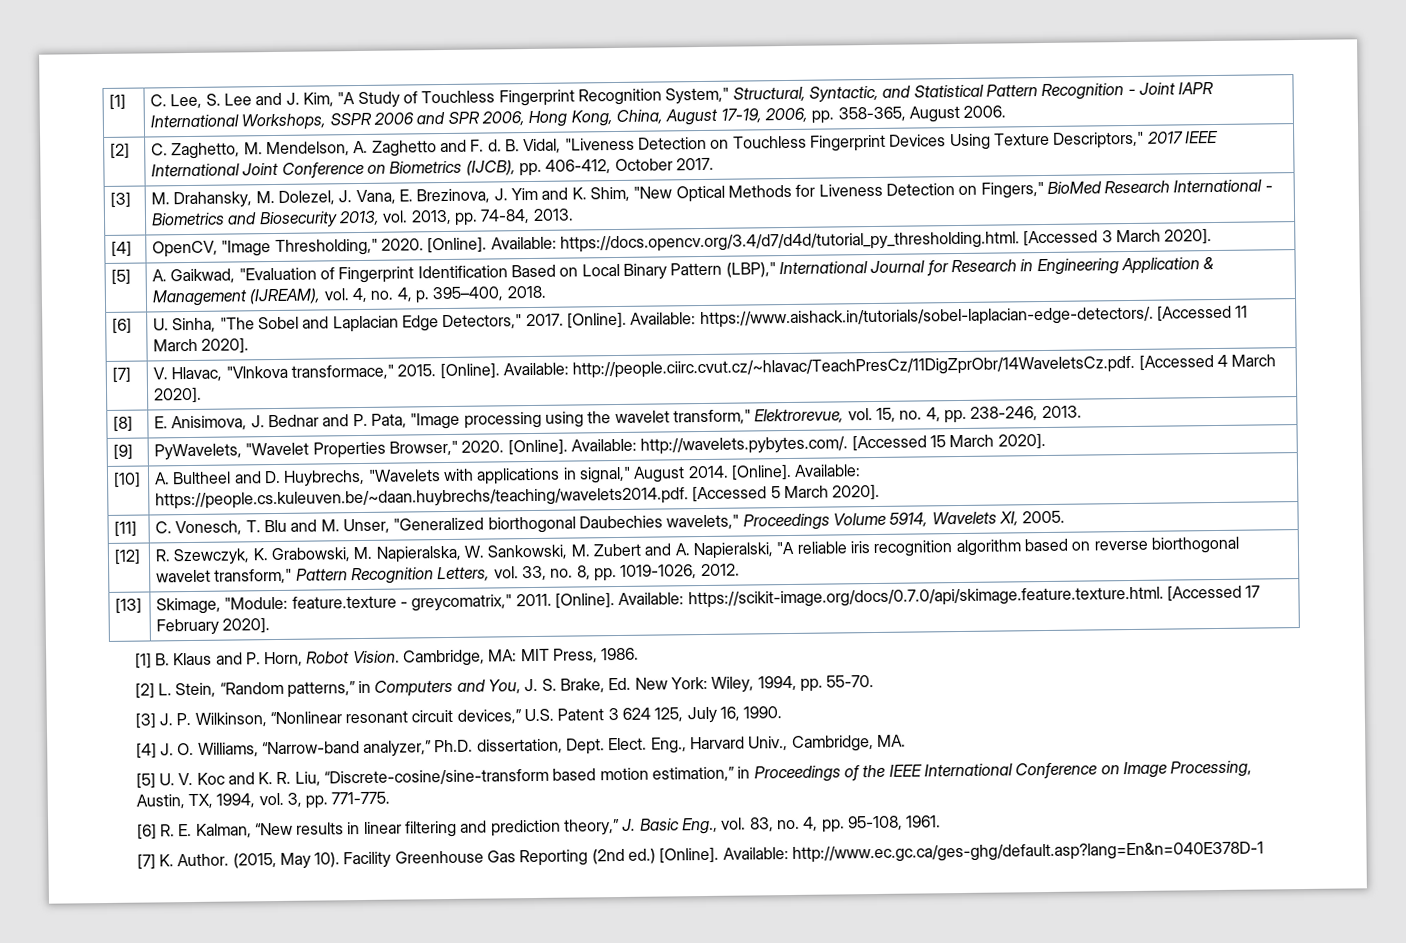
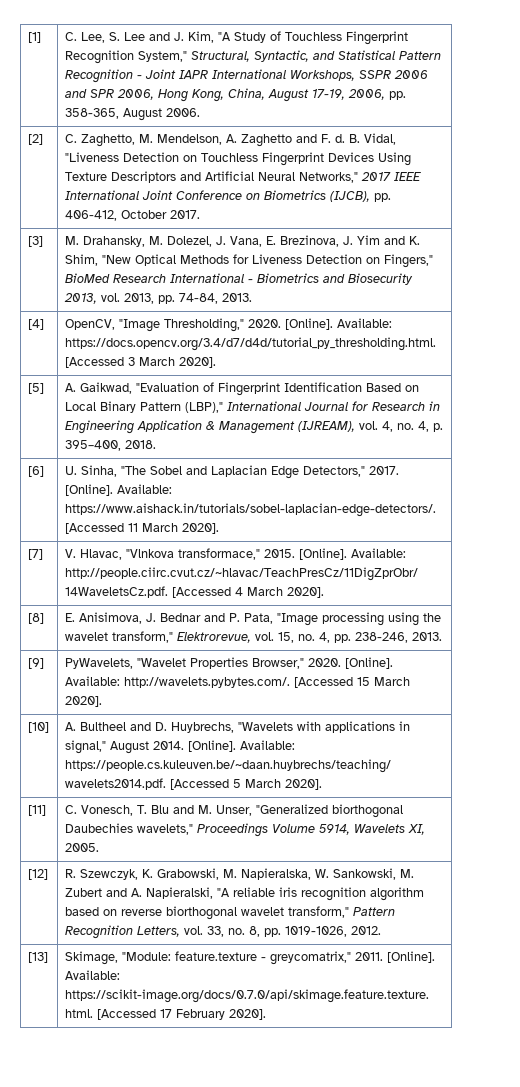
- [2] | C. Zaghetto, M. Mendelson, A. Zaghetto and F. d. B. Vidal, "Liveness Detection on Touchless Fingerprint Devices Using Texture Descriptors," 2017 IEEE International Joint Conference on Biometrics (IJCB), pp. 406-412, October 2017.
+ [2] | C. Zaghetto, M. Mendelson, A. Zaghetto and F. d. B. Vidal, "Liveness Detection on Touchless Fingerprint Devices Using Texture Descriptors and Artificial Neural Networks," 2017 IEEE International Joint Conference on Biometrics (IJCB), pp. 406-412, October 2017.
- [1] B. Klaus and P. Horn, Robot Vision. Cambridge, MA: MIT Press, 1986.
- [2] L. Stein, “Random patterns,” in Computers and You, J. S. Brake, Ed. New York: Wiley, 1994, pp. 55-70.
- [3] J. P. Wilkinson, “Nonlinear resonant circuit devices,” U.S. Patent 3 624 125, July 16, 1990.
- [4] J. O. Williams, “Narrow-band analyzer,” Ph.D. dissertation, Dept. Elect. Eng., Harvard Univ., Cambridge, MA.
- [5] U. V. Koc and K. R. Liu, “Discrete-cosine/sine-transform based motion estimation,” in Proceedings of the IEEE International Conference on Image Processing, Austin, TX, 1994, vol. 3, pp. 771-775.
- [6] R. E. Kalman, “New results in linear filtering and prediction theory,” J. Basic Eng., vol. 83, no. 4, pp. 95-108, 1961.
- [7] K. Author. (2015, May 10). Facility Greenhouse Gas Reporting (2nd ed.) [Online]. Available: http://www.ec.gc.ca/ges-ghg/default.asp?lang=En&n=040E378D-1

